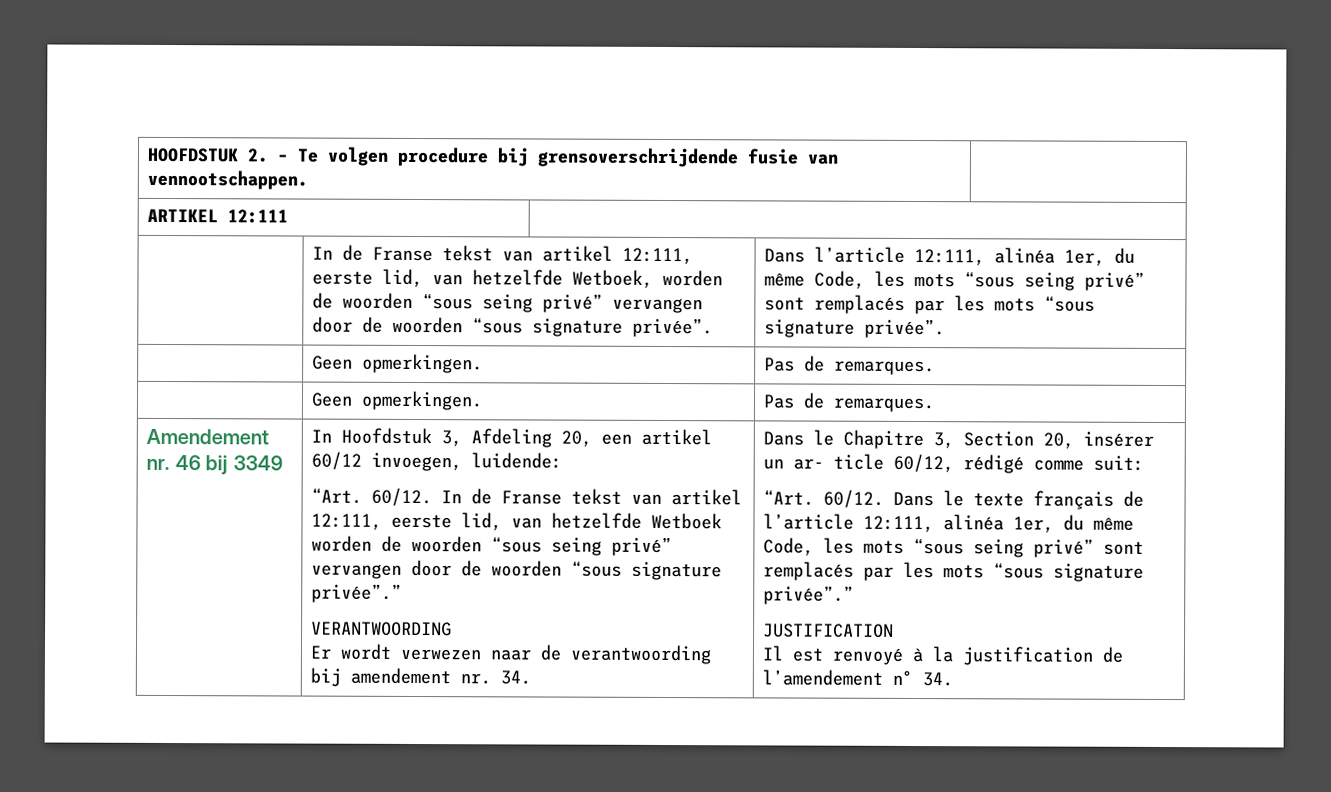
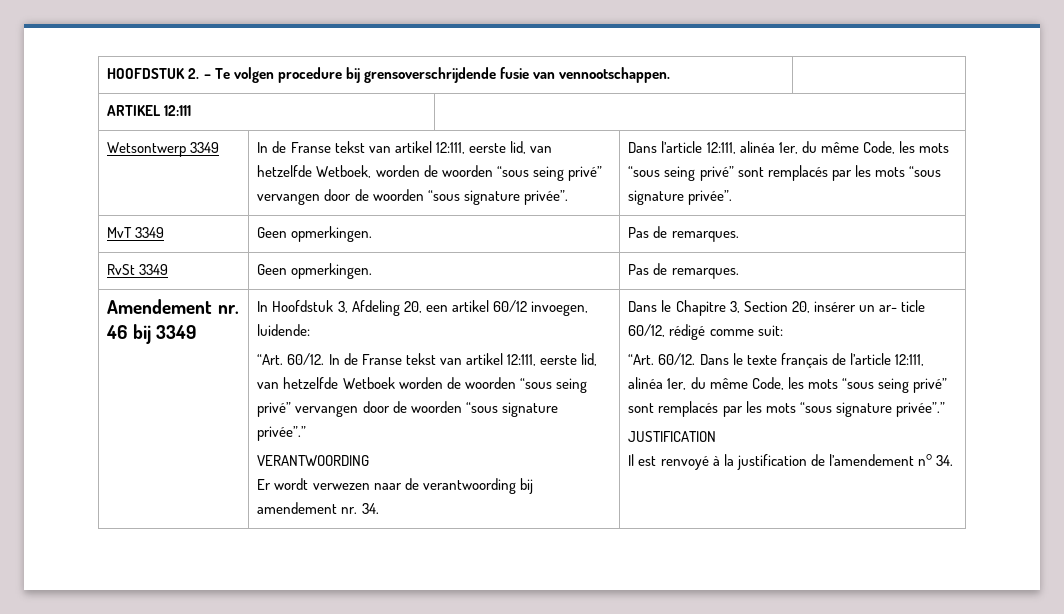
+ Wetsontwerp 3349
  Dans l’article 12:111, alinéa 1er, du même Code, les mots “sous seing privé” sont remplacés par les mots “sous signature privée”.
- | Geen opmerkingen. | Pas de remarques.
- | Geen opmerkingen. | Pas de remarques.
+ MvT 3349 | Geen opmerkingen. | Pas de remarques.
+ RvSt 3349 | Geen opmerkingen. | Pas de remarques.

